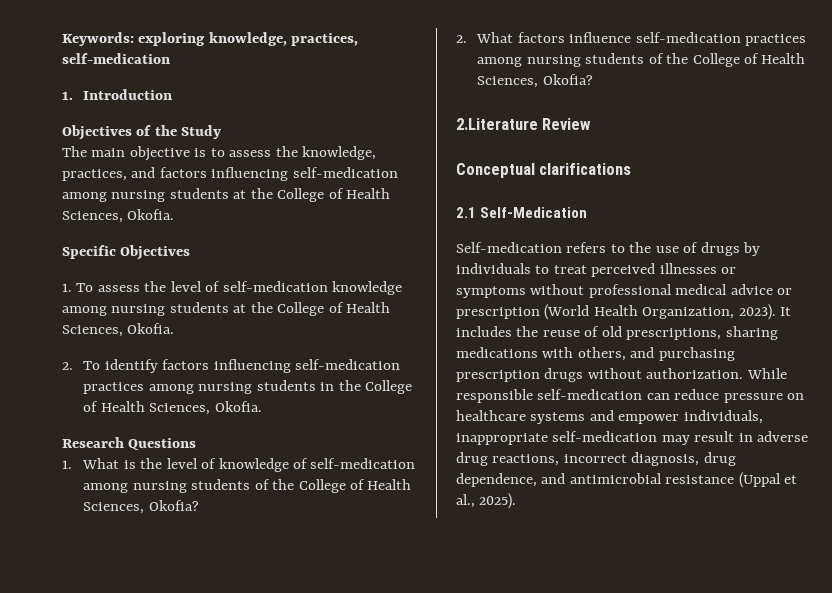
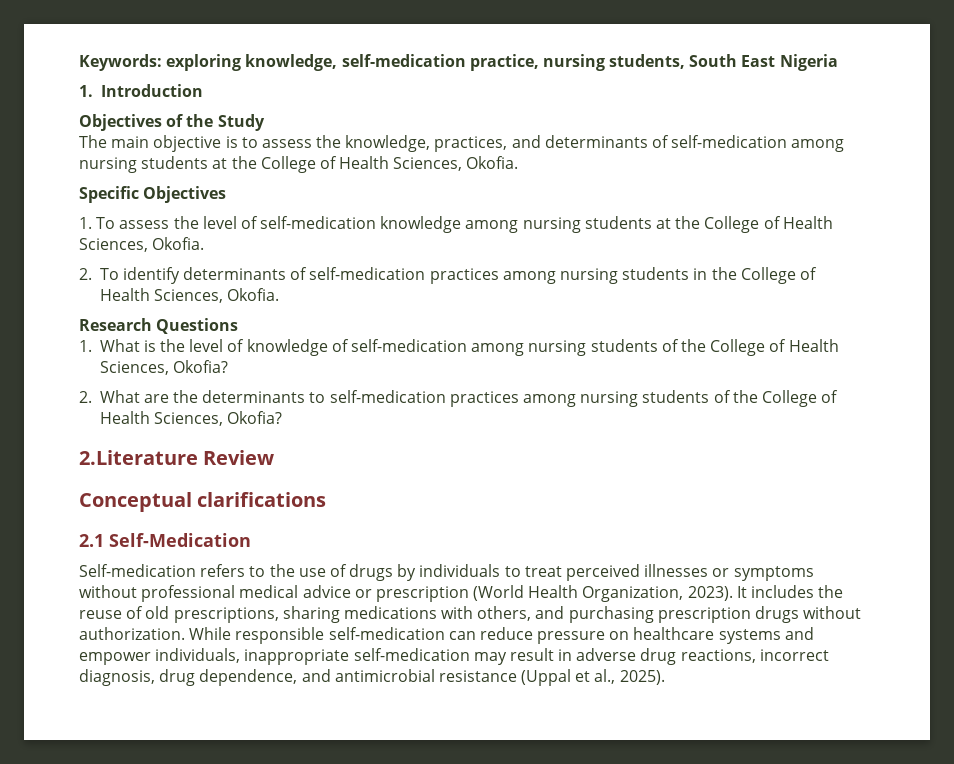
- Keywords: exploring knowledge, practices, self-medication
+ Keywords: exploring knowledge, self-medication practice, nursing students, South East Nigeria
- The main objective is to assess the knowledge, practices, and factors influencing self-medication among nursing students at the College of Health Sciences, Okofia.
+ The main objective is to assess the knowledge, practices, and determinants of self-medication among nursing students at the College of Health Sciences, Okofia.
- 2. To identify factors influencing self-medication practices among nursing students in the College of Health Sciences, Okofia.
+ 2. To identify determinants of self-medication practices among nursing students in the College of Health Sciences, Okofia.
- 2. What factors influence self-medication practices among nursing students of the College of Health Sciences, Okofia?
+ 2. What are the determinants to self-medication practices among nursing students of the College of Health Sciences, Okofia?

